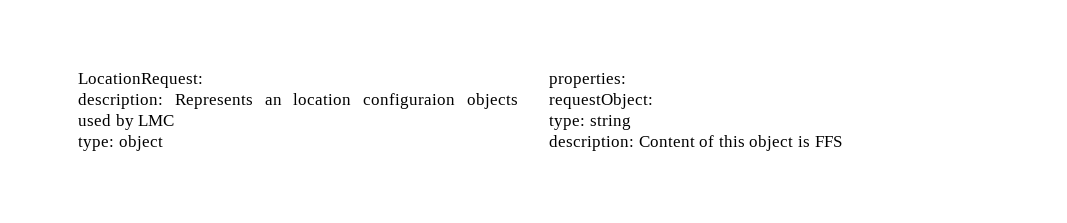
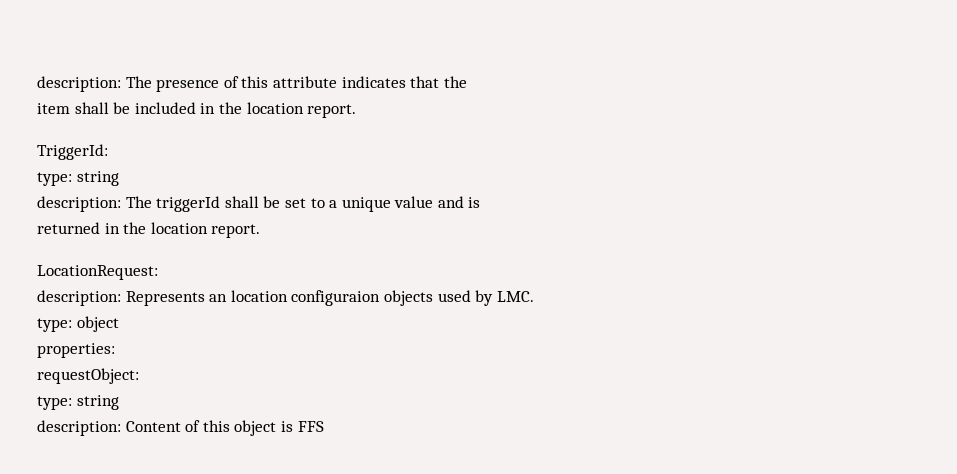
+ description: The presence of this attribute indicates that the
+ item shall be included in the location report.
+ TriggerId:
+ type: string
+ description: The triggerId shall be set to a unique value and is
+ returned in the location report.
- description: Represents an location configuraion objects used by LMC
+ description: Represents an location configuraion objects used by LMC.

